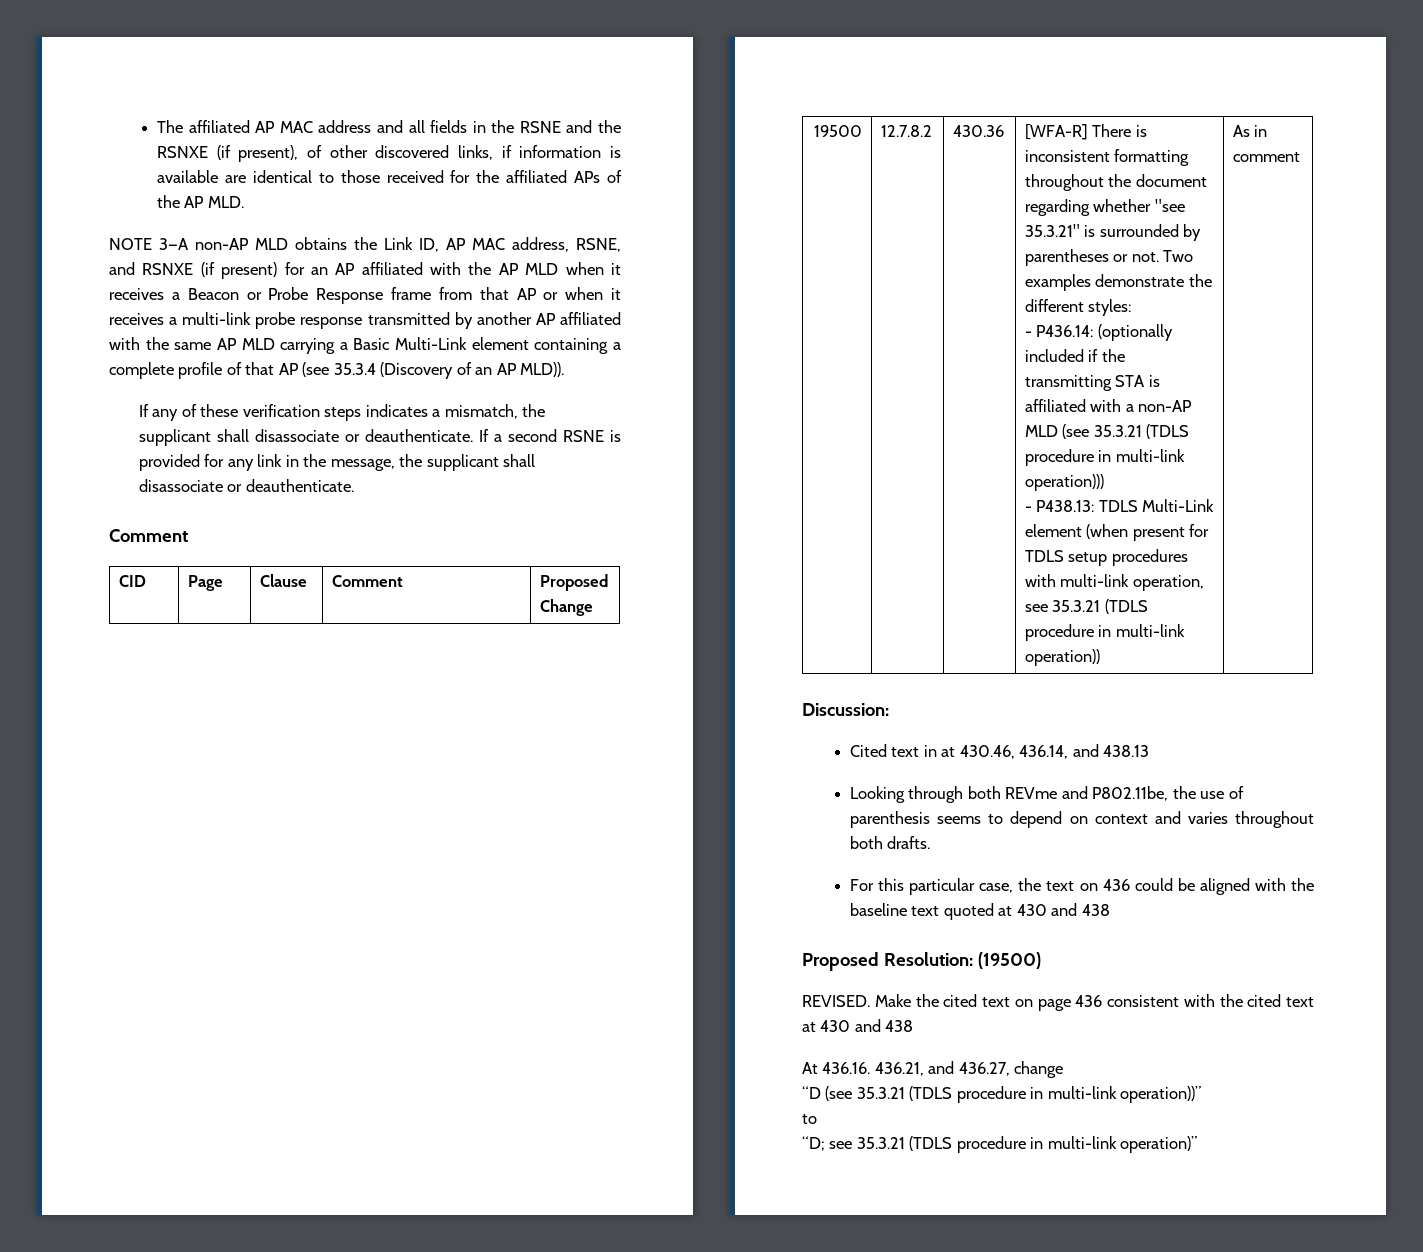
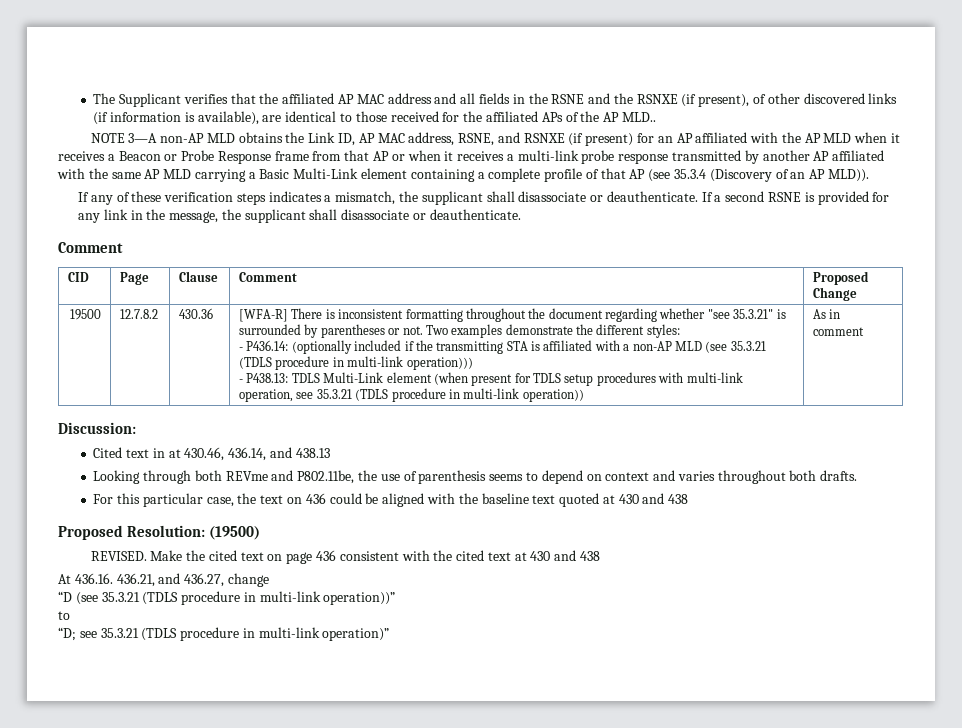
- The affiliated AP MAC address and all fields in the RSNE and the RSNXE (if present), of other discovered links, if information is available are identical to those received for the affiliated APs of the AP MLD.
+ The Supplicant verifies that the affiliated AP MAC address and all fields in the RSNE and the RSNXE (if present), of other discovered links (if information is available), are identical to those received for the affiliated APs of the AP MLD..

